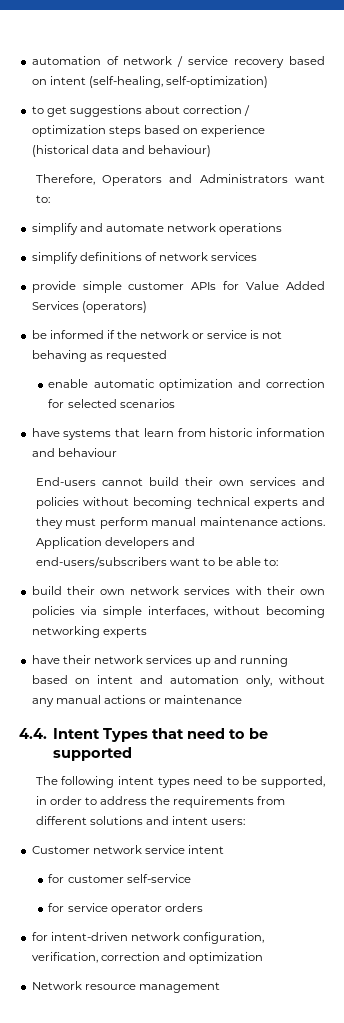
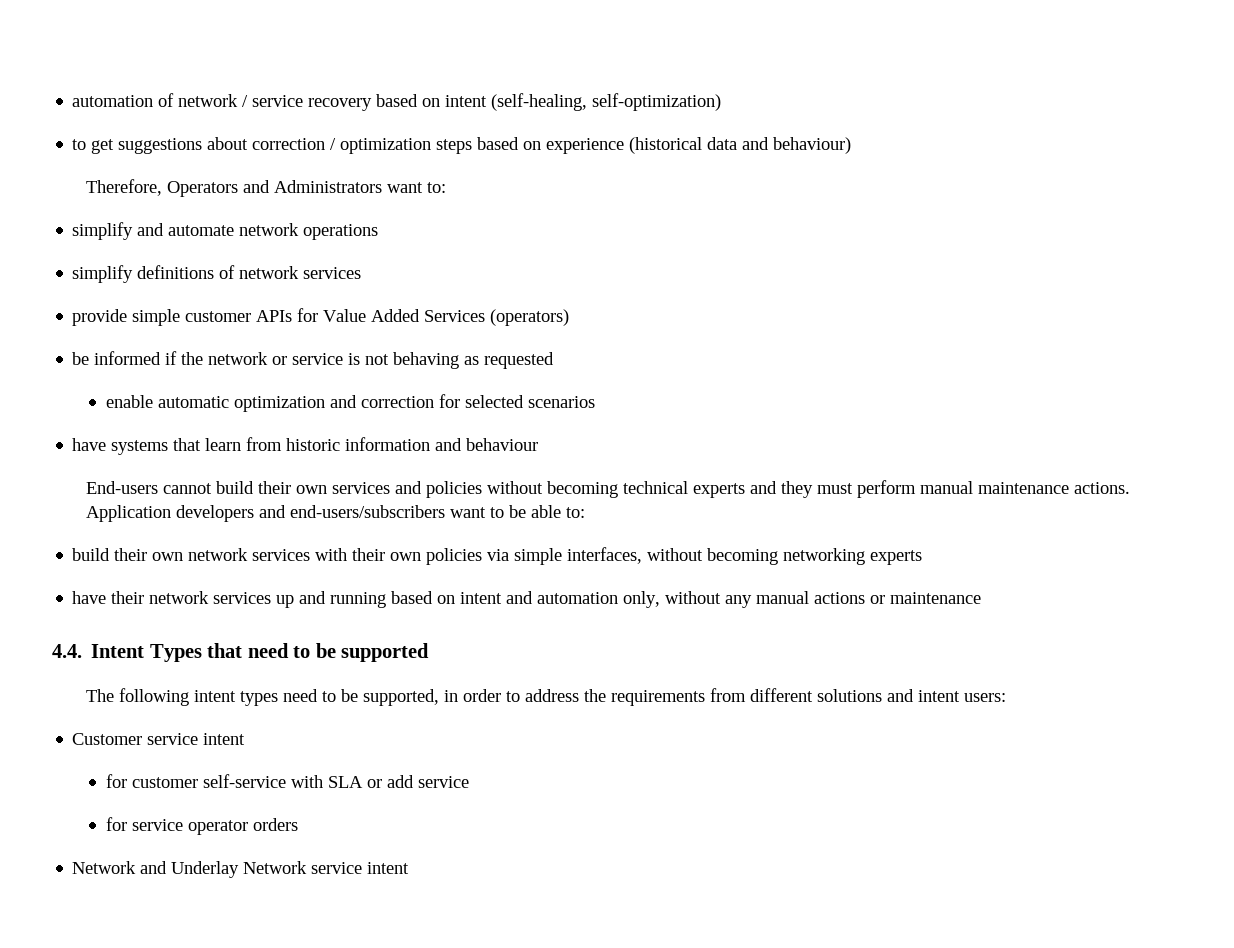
- Customer network service intent
+ Customer service intent
- for customer self-service
+ for customer self-service with SLA or add service
- for intent-driven network configuration, verification, correction and optimization
- Network resource management
+ Network and Underlay Network service intent

